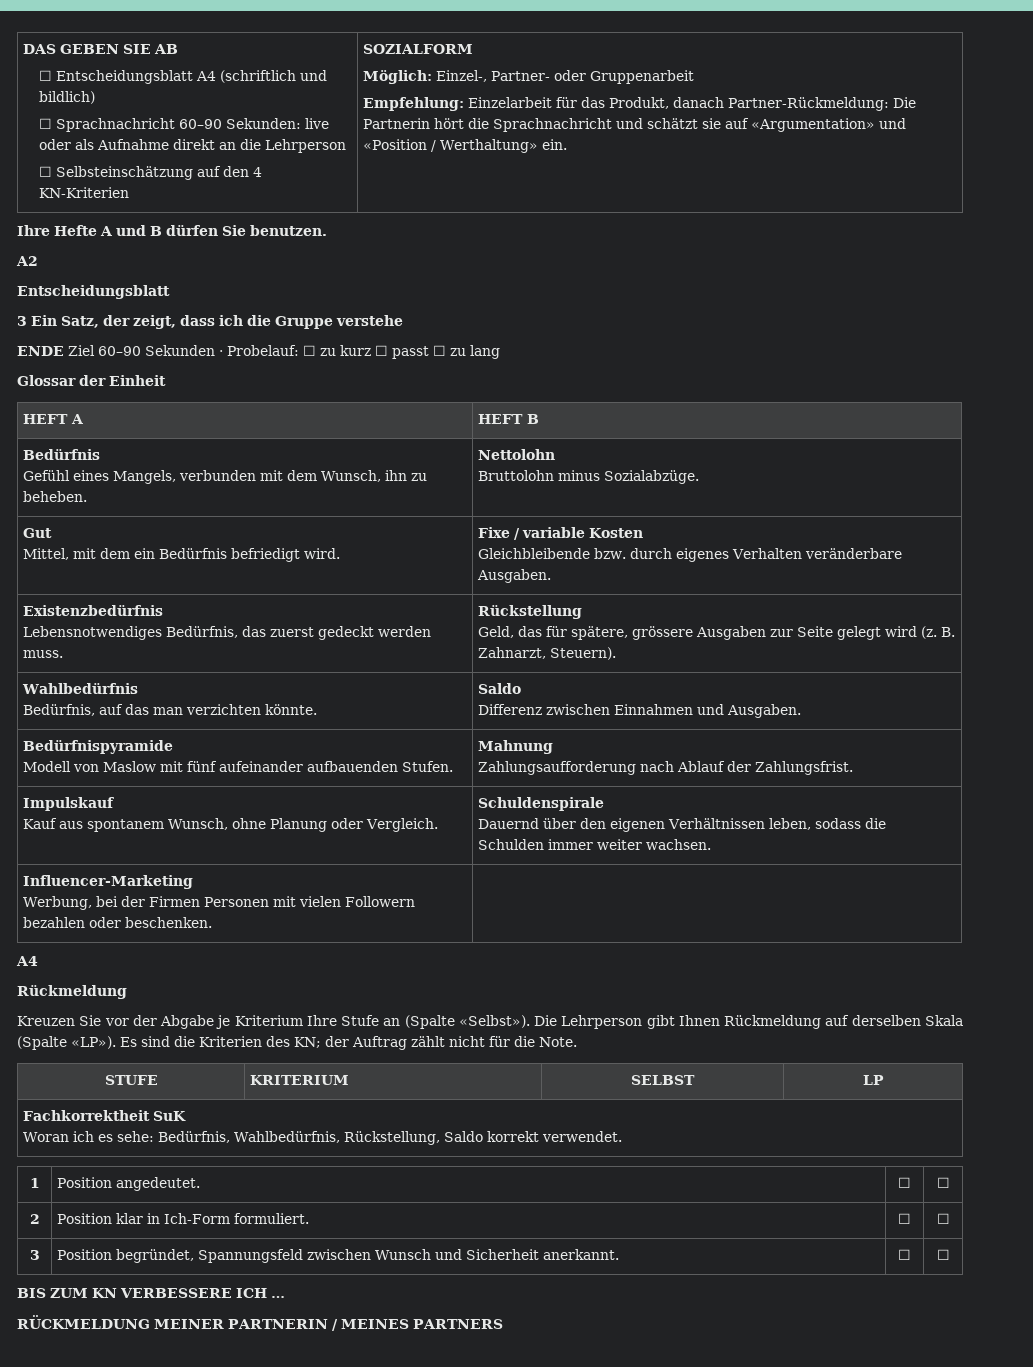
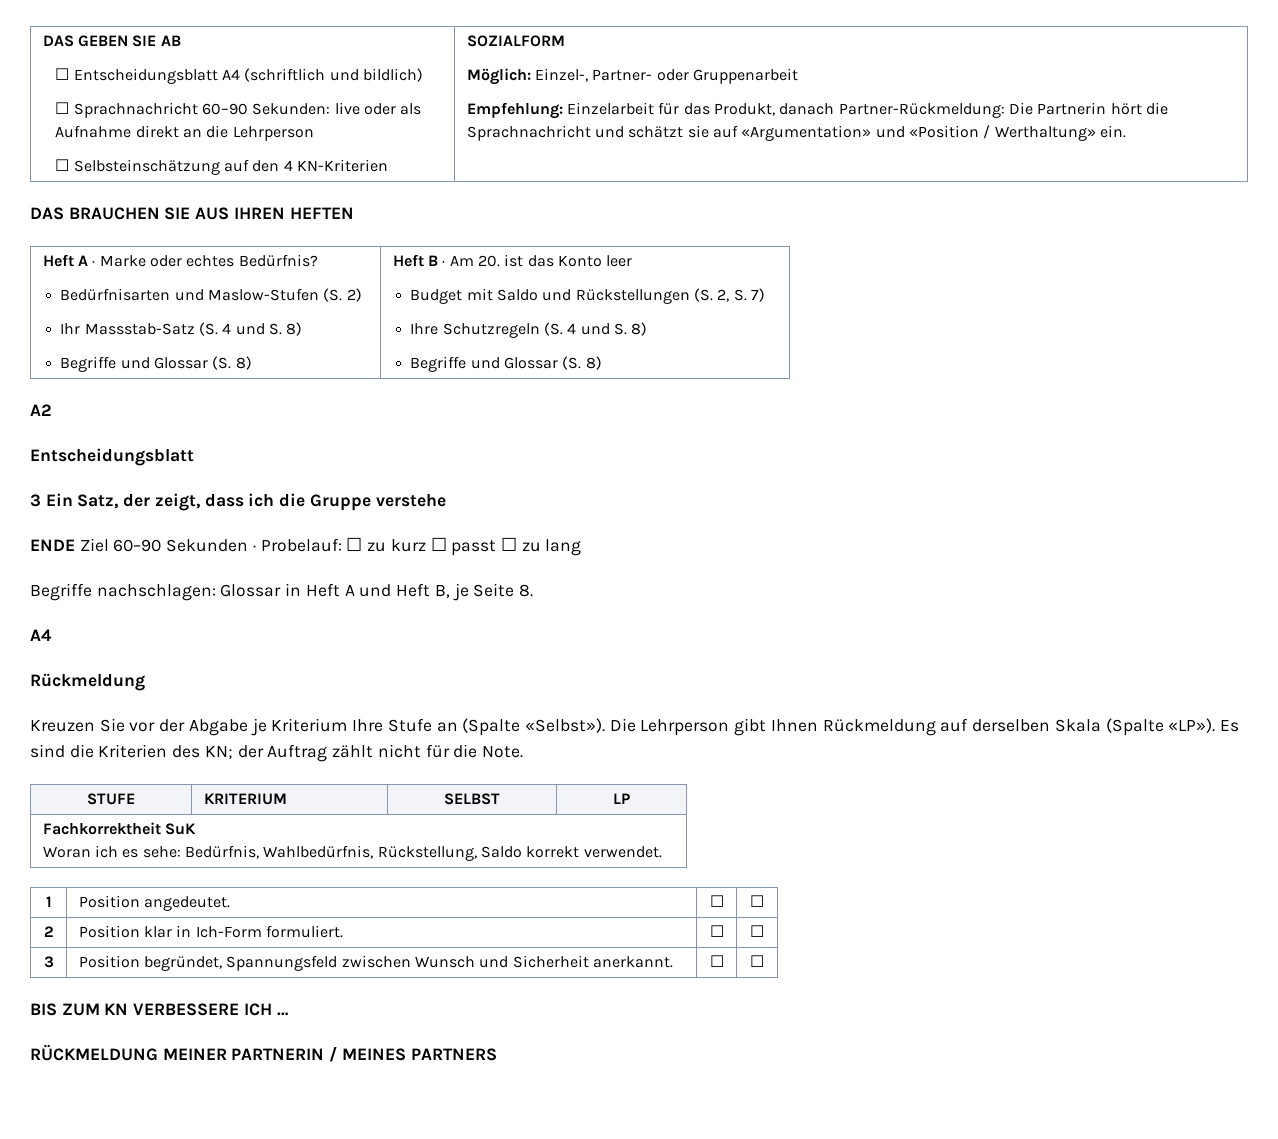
- Ihre Hefte A und B dürfen Sie benutzen.
+ DAS BRAUCHEN SIE AUS IHREN HEFTEN
+ Heft A · Marke oder echtes Bedürfnis?
+ Bedürfnisarten und Maslow-Stufen (S. 2)
+ Ihr Massstab-Satz (S. 4 und S. 8)
+ Begriffe und Glossar (S. 8) | Heft B · Am 20. ist das Konto leer
+ Budget mit Saldo und Rückstellungen (S. 2, S. 7)
+ Ihre Schutzregeln (S. 4 und S. 8)
+ Begriffe und Glossar (S. 8)
- Glossar der Einheit
- HEFT A | HEFT B
- Bedürfnis
- Gefühl eines Mangels, verbunden mit dem Wunsch, ihn zu beheben. | Nettolohn
- Bruttolohn minus Sozialabzüge.
- Gut
- Mittel, mit dem ein Bedürfnis befriedigt wird. | Fixe / variable Kosten
- Gleichbleibende bzw. durch eigenes Verhalten veränderbare Ausgaben.
- Existenzbedürfnis
- Lebensnotwendiges Bedürfnis, das zuerst gedeckt werden muss. | Rückstellung
- Geld, das für spätere, grössere Ausgaben zur Seite gelegt wird (z. B. Zahnarzt, Steuern).
- Wahlbedürfnis
- Bedürfnis, auf das man verzichten könnte. | Saldo
- Differenz zwischen Einnahmen und Ausgaben.
- Bedürfnispyramide
- Modell von Maslow mit fünf aufeinander aufbauenden Stufen. | Mahnung
- Zahlungsaufforderung nach Ablauf der Zahlungsfrist.
- Impulskauf
- Kauf aus spontanem Wunsch, ohne Planung oder Vergleich. | Schuldenspirale
- Dauernd über den eigenen Verhältnissen leben, sodass die Schulden immer weiter wachsen.
- Influencer-Marketing
- Werbung, bei der Firmen Personen mit vielen Followern bezahlen oder beschenken. |
+ Begriffe nachschlagen: Glossar in Heft A und Heft B, je Seite 8.

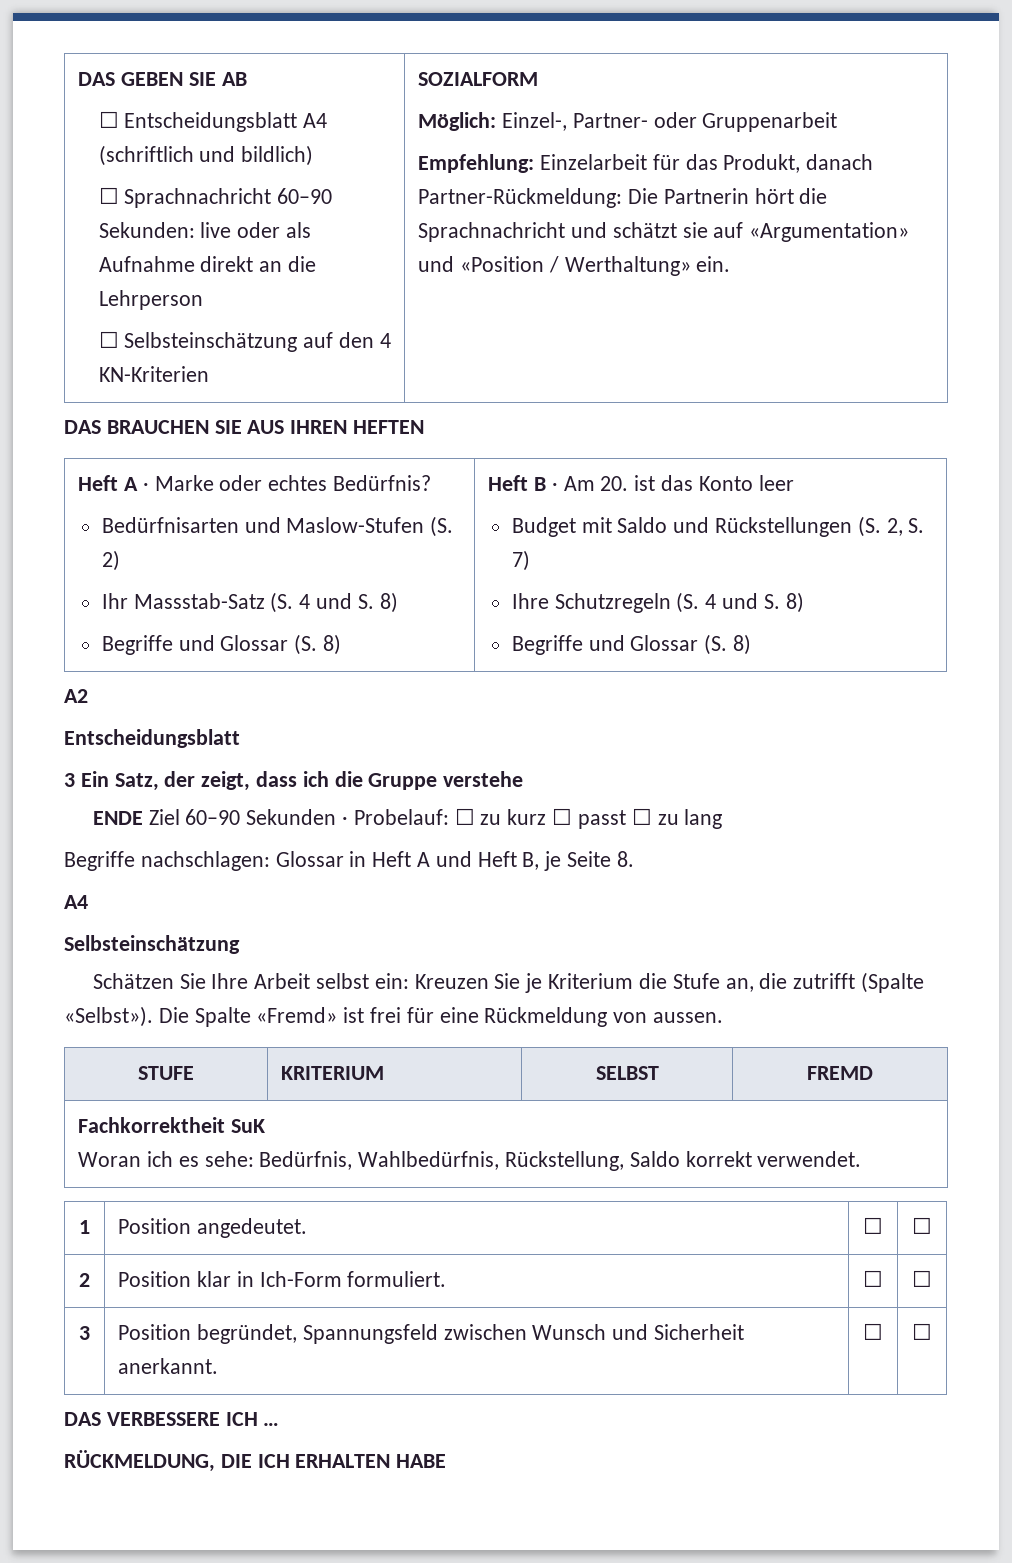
  Begriffe nachschlagen: Glossar in Heft A und Heft B, je Seite 8.
  A4
- Rückmeldung
- Kreuzen Sie vor der Abgabe je Kriterium Ihre Stufe an (Spalte «Selbst»). Die Lehrperson gibt Ihnen Rückmeldung auf derselben Skala (Spalte «LP»). Es sind die Kriterien des KN; der Auftrag zählt nicht für die Note.
+ Selbsteinschätzung
+ Schätzen Sie Ihre Arbeit selbst ein: Kreuzen Sie je Kriterium die Stufe an, die zutrifft (Spalte «Selbst»). Die Spalte «Fremd» ist frei für eine Rückmeldung von aussen.
- STUFE | KRITERIUM | SELBST | LP
+ STUFE | KRITERIUM | SELBST | FREMD
- BIS ZUM KN VERBESSERE ICH …
+ DAS VERBESSERE ICH …
- RÜCKMELDUNG MEINER PARTNERIN / MEINES PARTNERS
+ RÜCKMELDUNG, DIE ICH ERHALTEN HABE

